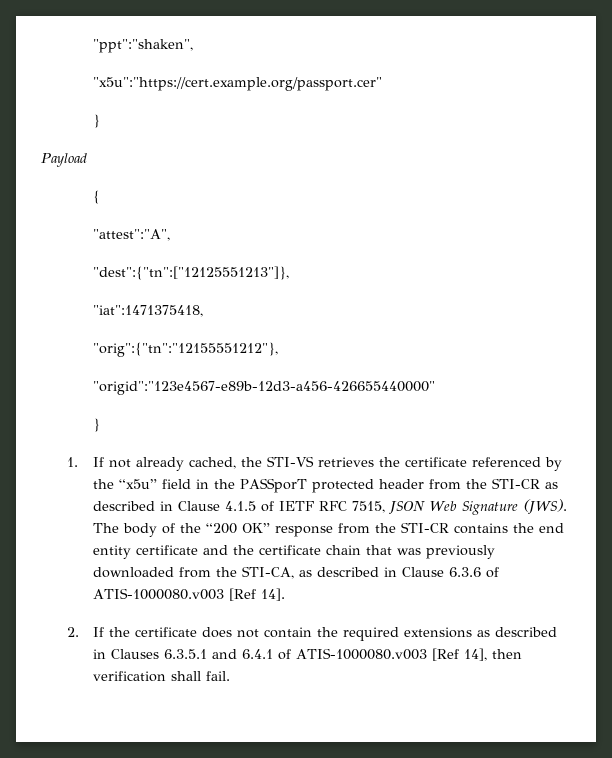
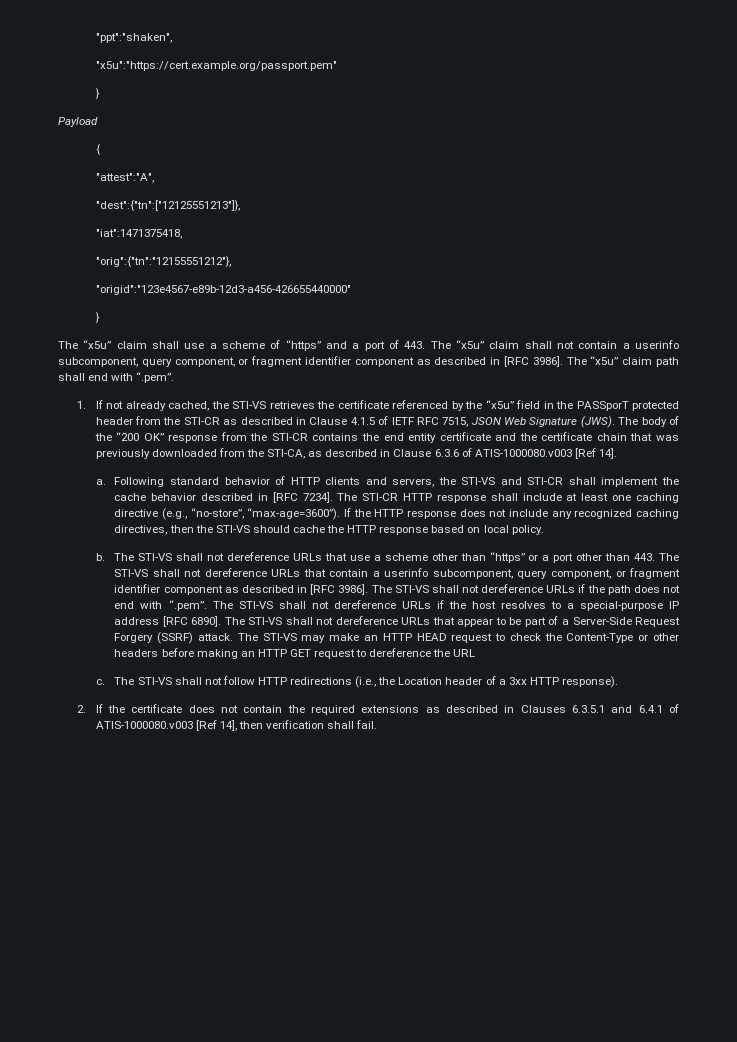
- "x5u":"https://cert.example.org/passport.cer"
+ "x5u":"https://cert.example.org/passport.pem"
+ The “x5u” claim shall use a scheme of “https” and a port of 443. The “x5u” claim shall not contain a userinfo subcomponent, query component, or fragment identifier component as described in [RFC 3986]. The “x5u” claim path shall end with “.pem”.
+ a. Following standard behavior of HTTP clients and servers, the STI-VS and STI-CR shall implement the cache behavior described in [RFC 7234]. The STI-CR HTTP response shall include at least one caching directive (e.g., “no-store”, “max-age=3600”). If the HTTP response does not include any recognized caching directives, then the STI-VS should cache the HTTP response based on local policy.
+ b. The STI-VS shall not dereference URLs that use a scheme other than “https” or a port other than 443. The STI-VS shall not dereference URLs that contain a userinfo subcomponent, query component, or fragment identifier component as described in [RFC 3986]. The STI-VS shall not dereference URLs if the path does not end with “.pem”. The STI-VS shall not dereference URLs if the host resolves to a special-purpose IP address [RFC 6890]. The STI-VS shall not dereference URLs that appear to be part of a Server-Side Request Forgery (SSRF) attack. The STI-VS may make an HTTP HEAD request to check the Content-Type or other headers before making an HTTP GET request to dereference the URL
+ c. The STI-VS shall not follow HTTP redirections (i.e., the Location header of a 3xx HTTP response).

